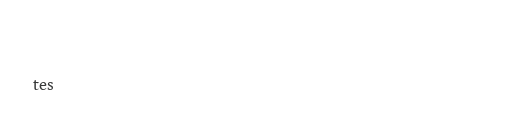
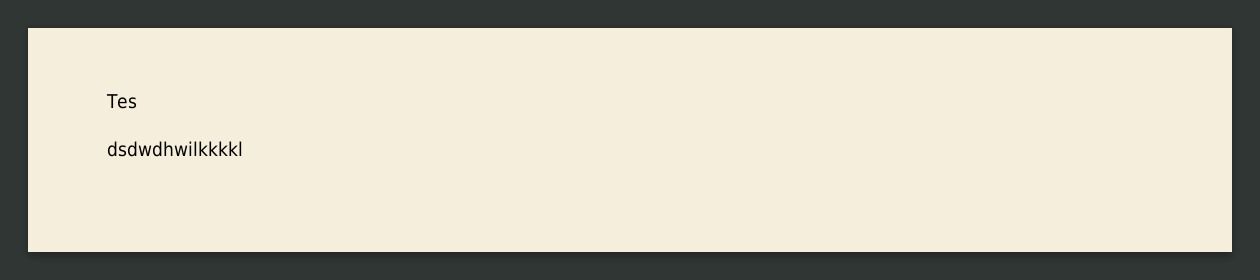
- tes
+ Tes
+ dsdwdhwilkkkkl

